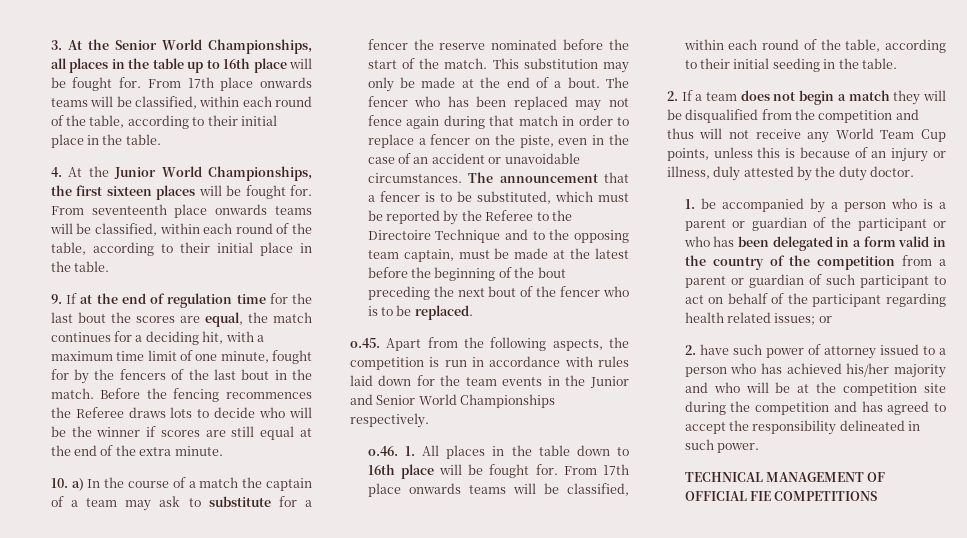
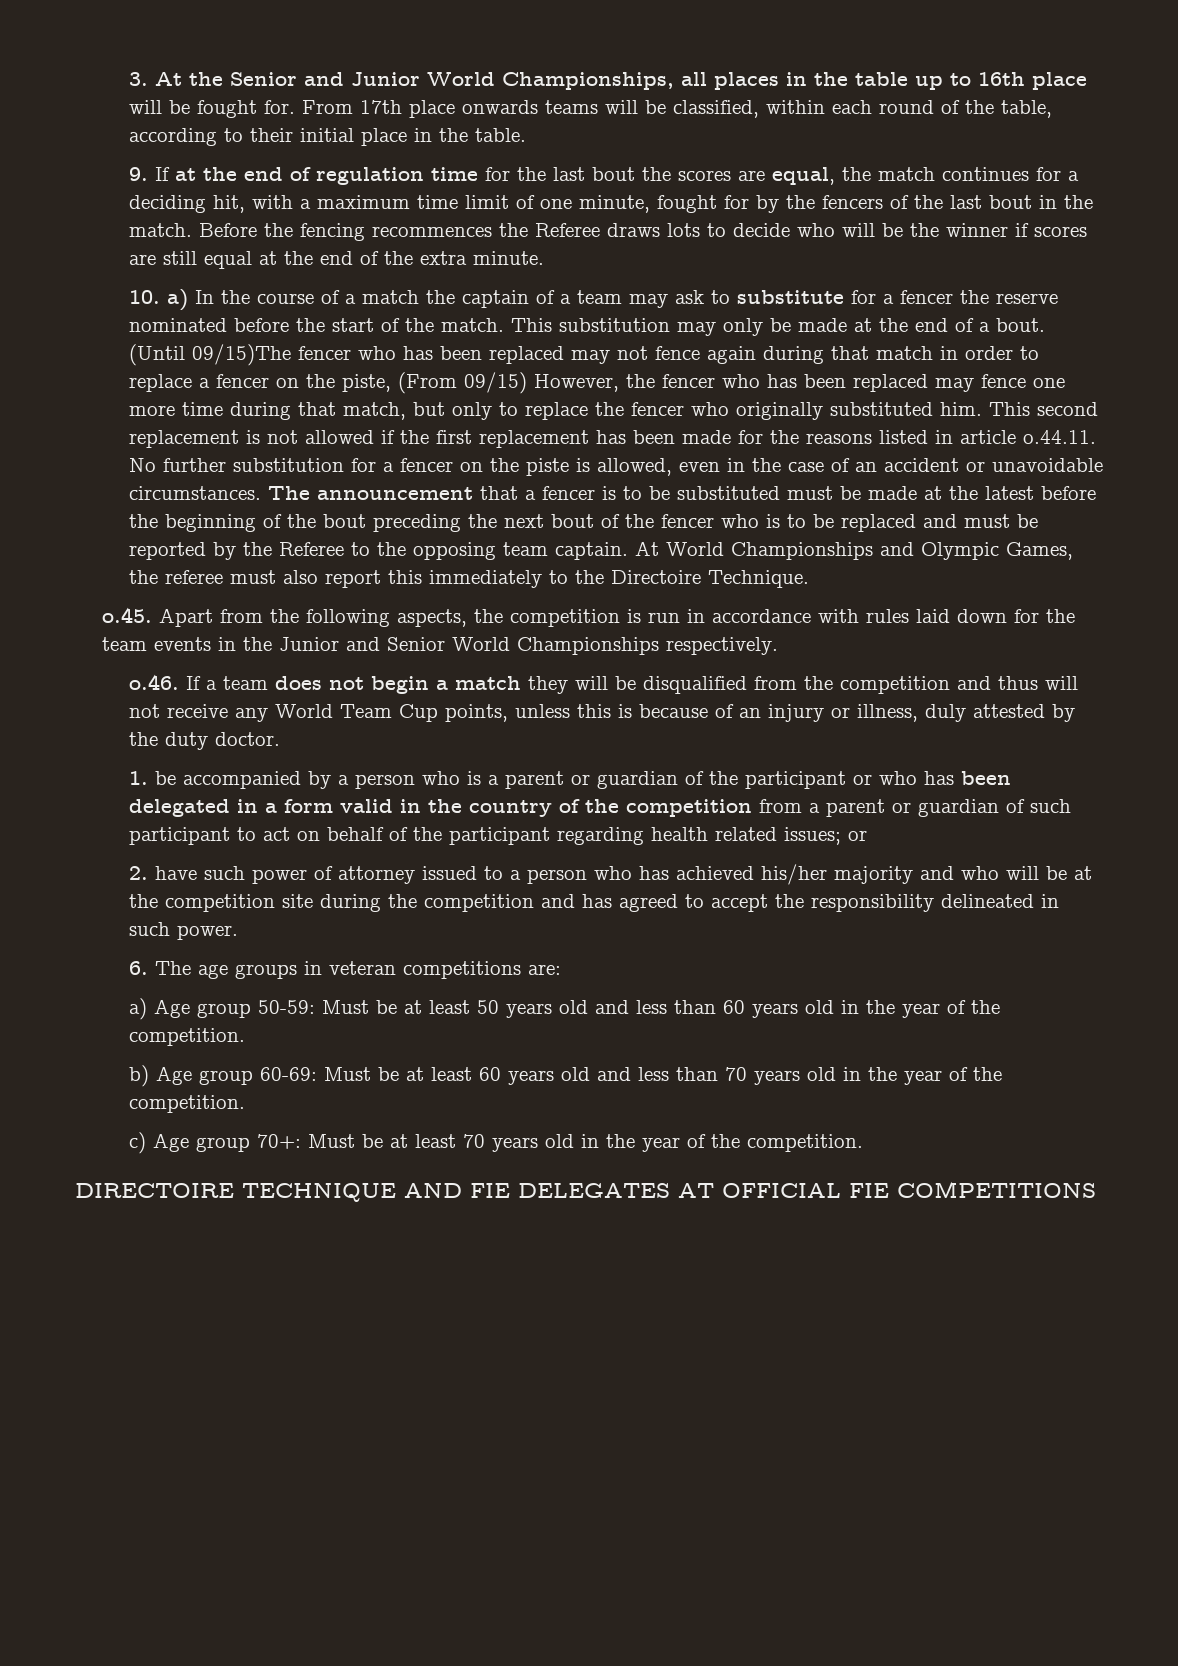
- 3. At the Senior World Championships, all places in the table up to 16th place will be fought for.
+ 3. At the Senior and Junior World Championships, all places in the table up to 16th place will be fought for.
- 4. At the Junior World Championships, the first sixteen places will be fought for. From seventeenth place onwards teams will be classified, within each round of the table, according to their initial place in the table.
- The fencer who has been replaced may not fence again during that match in order to replace a fencer on the piste, even in the case of an accident or unavoidable circumstances.
+ (Until 09/15)The fencer who has been replaced may not fence again during that match in order to replace a fencer on the piste, (From 09/15) However, the fencer who has been replaced may fence one more time during that match, but only to replace the fencer who originally substituted him. This second replacement is not allowed if the first replacement has been made for the reasons listed in article o.44.11. No further substitution for a fencer on the piste is allowed, even in the case of an accident or unavoidable circumstances.
- The announcement that a fencer is to be substituted, which must be reported by the Referee to the Directoire Technique and to the opposing team captain, must be made at the latest before the beginning of the bout preceding the next bout of the fencer who is to be replaced.
+ The announcement that a fencer is to be substituted must be made at the latest before the beginning of the bout preceding the next bout of the fencer who is to be replaced and must be reported by the Referee to the opposing team captain. At World Championships and Olympic Games, the referee must also report this immediately to the Directoire Technique.
- o.46. 1. All places in the table down to 16th place will be fought for. From 17th place onwards teams will be classified, within each round of the table, according to their initial seeding in the table.
- 2. If a team does not begin a match they will be disqualified from the competition and thus will not receive any World Team Cup points, unless this is because of an injury or illness, duly attested by the duty doctor.
+ o.46. If a team does not begin a match they will be disqualified from the competition and thus will not receive any World Team Cup points, unless this is because of an injury or illness, duly attested by the duty doctor.
- TECHNICAL MANAGEMENT OF OFFICIAL FIE COMPETITIONS
+ 6. The age groups in veteran competitions are:
+ a) Age group 50-59: Must be at least 50 years old and less than 60 years old in the year of the competition.
+ b) Age group 60-69: Must be at least 60 years old and less than 70 years old in the year of the competition.
+ c) Age group 70+: Must be at least 70 years old in the year of the competition.
+ DIRECTOIRE TECHNIQUE AND FIE DELEGATES AT OFFICIAL FIE COMPETITIONS

